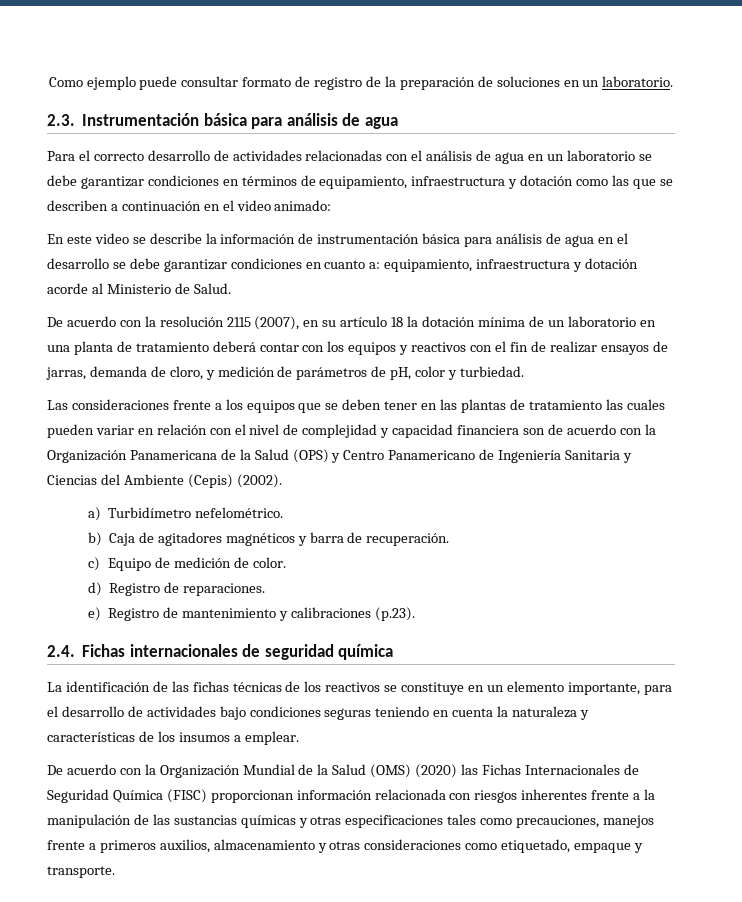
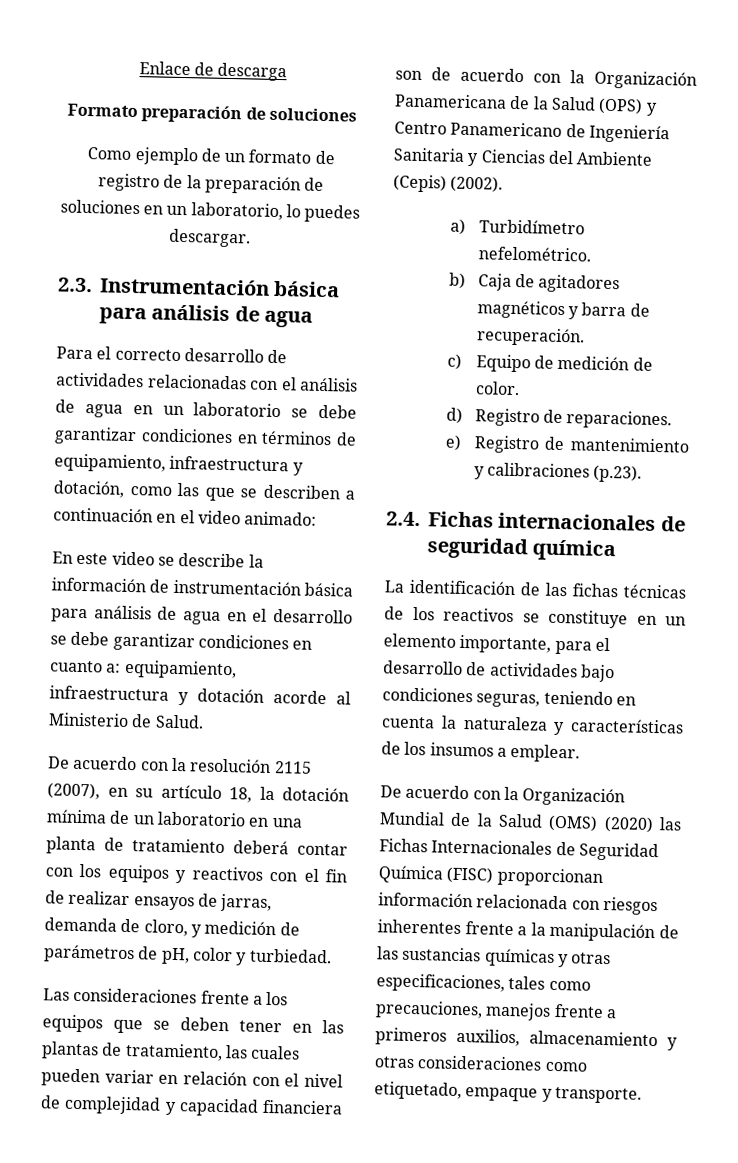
- Como ejemplo puede consultar formato de registro de la preparación de soluciones en un laboratorio.
+ Enlace de descarga
+ Formato preparación de soluciones
+ Como ejemplo de un formato de registro de la preparación de soluciones en un laboratorio, lo puedes descargar.
- Para el correcto desarrollo de actividades relacionadas con el análisis de agua en un laboratorio se debe garantizar condiciones en términos de equipamiento, infraestructura y dotación como las que se describen a continuación en el video animado:
+ Para el correcto desarrollo de actividades relacionadas con el análisis de agua en un laboratorio se debe garantizar condiciones en términos de equipamiento, infraestructura y dotación, como las que se describen a continuación en el video animado:
- De acuerdo con la resolución 2115 (2007), en su artículo 18 la dotación mínima de un laboratorio en una planta de tratamiento deberá contar con los equipos y reactivos con el fin de realizar ensayos de jarras, demanda de cloro, y medición de parámetros de pH, color y turbiedad.
+ De acuerdo con la resolución 2115 (2007), en su artículo 18, la dotación mínima de un laboratorio en una planta de tratamiento deberá contar con los equipos y reactivos con el fin de realizar ensayos de jarras, demanda de cloro, y medición de parámetros de pH, color y turbiedad.
- Las consideraciones frente a los equipos que se deben tener en las plantas de tratamiento las cuales pueden variar en relación con el nivel de complejidad y capacidad financiera son de acuerdo con la Organización Panamericana de la Salud (OPS) y Centro Panamericano de Ingeniería Sanitaria y Ciencias del Ambiente (Cepis) (2002).
+ Las consideraciones frente a los equipos que se deben tener en las plantas de tratamiento, las cuales pueden variar en relación con el nivel de complejidad y capacidad financiera son de acuerdo con la Organización Panamericana de la Salud (OPS) y Centro Panamericano de Ingeniería Sanitaria y Ciencias del Ambiente (Cepis) (2002).
- La identificación de las fichas técnicas de los reactivos se constituye en un elemento importante, para el desarrollo de actividades bajo condiciones seguras teniendo en cuenta la naturaleza y características de los insumos a emplear.
+ La identificación de las fichas técnicas de los reactivos se constituye en un elemento importante, para el desarrollo de actividades bajo condiciones seguras, teniendo en cuenta la naturaleza y características de los insumos a emplear.
- De acuerdo con la Organización Mundial de la Salud (OMS) (2020) las Fichas Internacionales de Seguridad Química (FISC) proporcionan información relacionada con riesgos inherentes frente a la manipulación de las sustancias químicas y otras especificaciones tales como precauciones, manejos frente a primeros auxilios, almacenamiento y otras consideraciones como etiquetado, empaque y transporte.
+ De acuerdo con la Organización Mundial de la Salud (OMS) (2020) las Fichas Internacionales de Seguridad Química (FISC) proporcionan información relacionada con riesgos inherentes frente a la manipulación de las sustancias químicas y otras especificaciones, tales como precauciones, manejos frente a primeros auxilios, almacenamiento y otras consideraciones como etiquetado, empaque y transporte.

